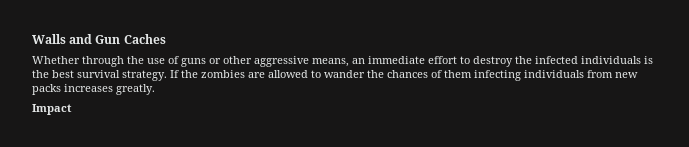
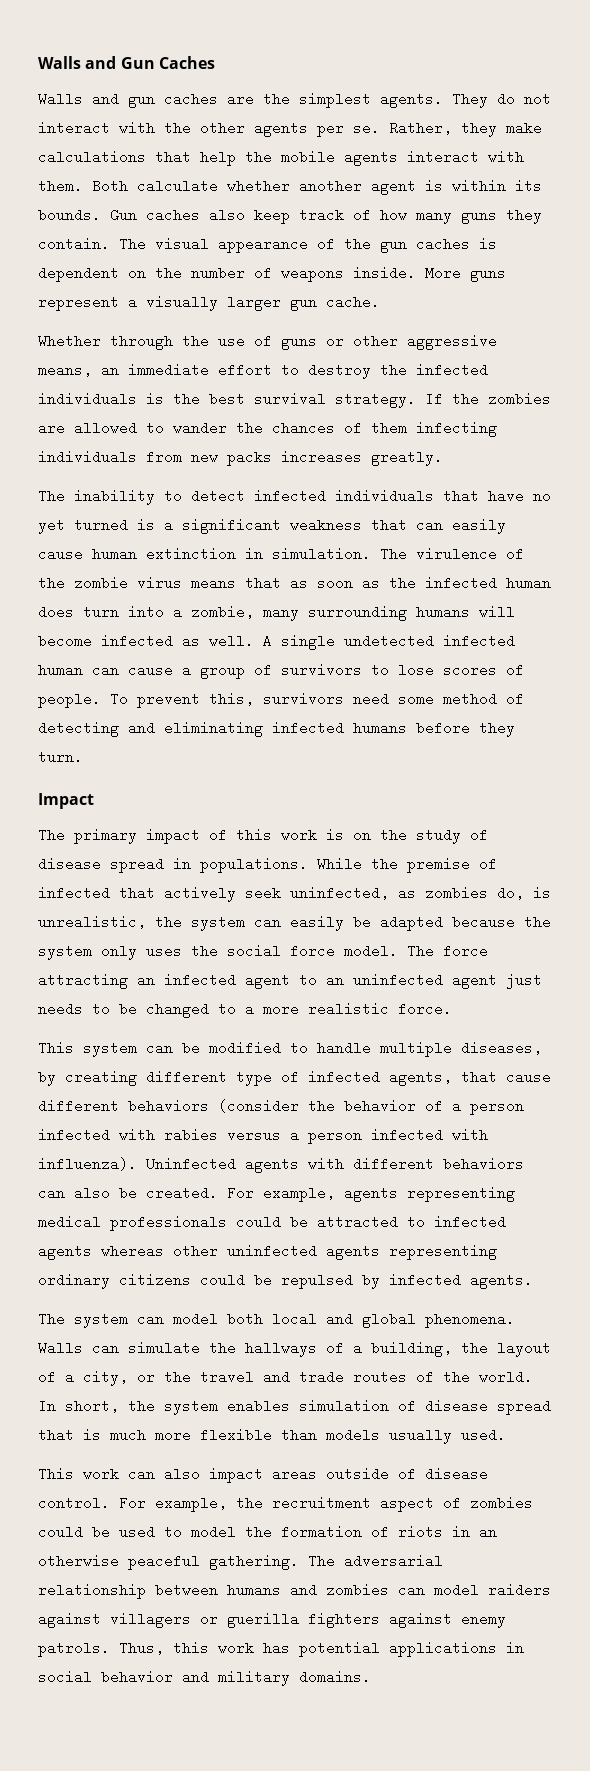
+ Walls and gun caches are the simplest agents. They do not interact with the other agents per se. Rather, they make calculations that help the mobile agents interact with them. Both calculate whether another agent is within its bounds. Gun caches also keep track of how many guns they contain. The visual appearance of the gun caches is dependent on the number of weapons inside. More guns represent a visually larger gun cache.
+ The inability to detect infected individuals that have no yet turned is a significant weakness that can easily cause human extinction in simulation. The virulence of the zombie virus means that as soon as the infected human does turn into a zombie, many surrounding humans will become infected as well. A single undetected infected human can cause a group of survivors to lose scores of people. To prevent this, survivors need some method of detecting and eliminating infected humans before they turn.
  Impact
+ The primary impact of this work is on the study of disease spread in populations. While the premise of infected that actively seek uninfected, as zombies do, is unrealistic, the system can easily be adapted because the system only uses the social force model. The force attracting an infected agent to an uninfected agent just needs to be changed to a more realistic force.
+ This system can be modified to handle multiple diseases, by creating different type of infected agents, that cause different behaviors (consider the behavior of a person infected with rabies versus a person infected with influenza). Uninfected agents with different behaviors can also be created. For example, agents representing medical professionals could be attracted to infected agents whereas other uninfected agents representing ordinary citizens could be repulsed by infected agents.
+ The system can model both local and global phenomena. Walls can simulate the hallways of a building, the layout of a city, or the travel and trade routes of the world. In short, the system enables simulation of disease spread that is much more flexible than models usually used.
+ This work can also impact areas outside of disease control. For example, the recruitment aspect of zombies could be used to model the formation of riots in an otherwise peaceful gathering. The adversarial relationship between humans and zombies can model raiders against villagers or guerilla fighters against enemy patrols. Thus, this work has potential applications in social behavior and military domains.

